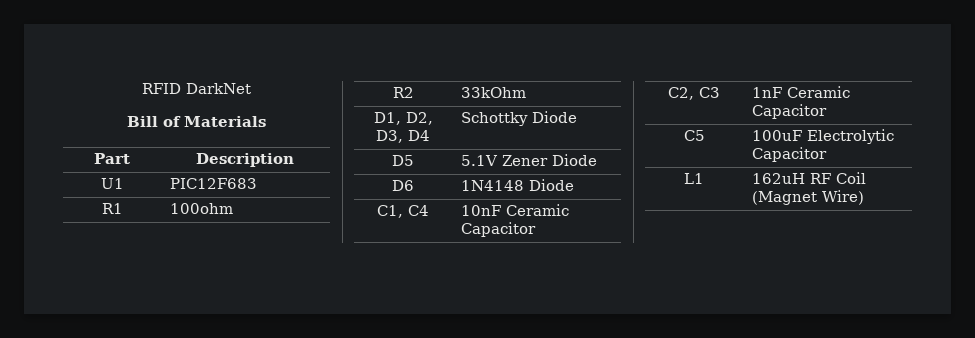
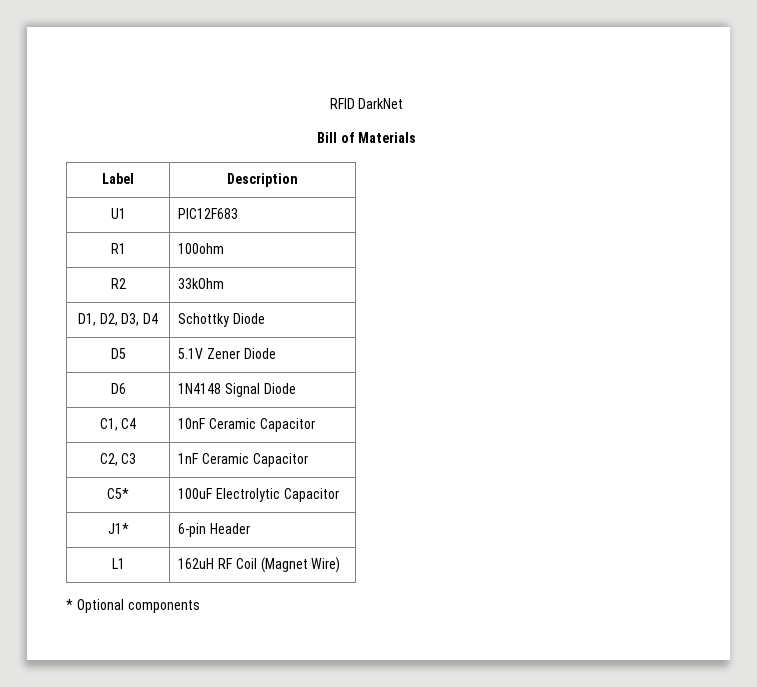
- Part | Description
+ Label | Description
- D6 | 1N4148 Diode
+ D6 | 1N4148 Signal Diode
- C5 | 100uF Electrolytic Capacitor
+ C5* | 100uF Electrolytic Capacitor
+ J1* | 6-pin Header
+ * Optional components

